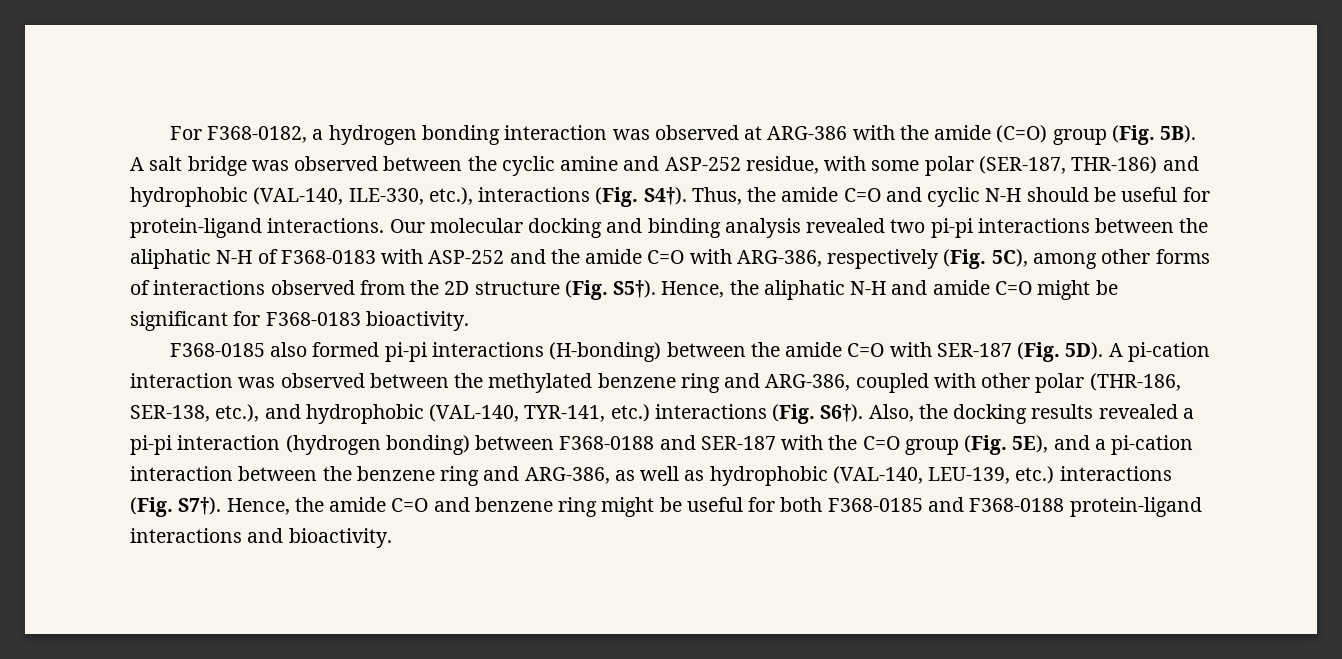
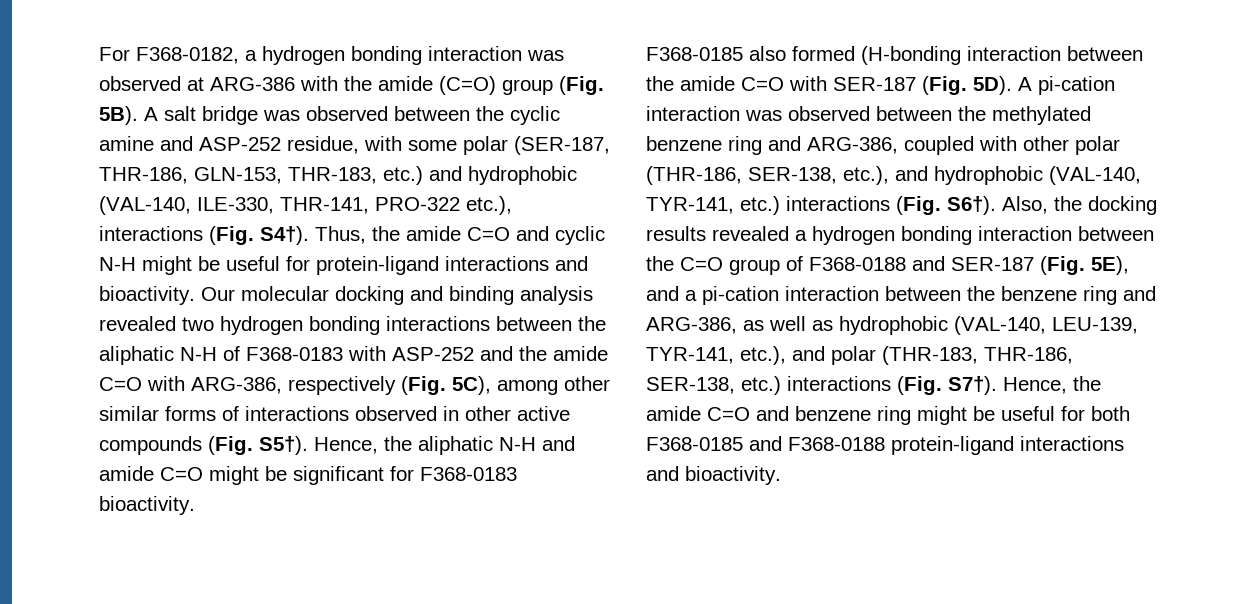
- A salt bridge was observed between the cyclic amine and ASP-252 residue, with some polar (SER-187, THR-186) and hydrophobic (VAL-140, ILE-330, etc.), interactions (Fig. S4†).
+ A salt bridge was observed between the cyclic amine and ASP-252 residue, with some polar (SER-187, THR-186, GLN-153, THR-183, etc.) and hydrophobic (VAL-140, ILE-330, THR-141, PRO-322 etc.), interactions (Fig. S4†).
- Thus, the amide C=O and cyclic N-H should be useful for protein-ligand interactions.
+ Thus, the amide C=O and cyclic N-H might be useful for protein-ligand interactions and bioactivity.
- Our molecular docking and binding analysis revealed two pi-pi interactions between the aliphatic N-H of F368-0183 with ASP-252 and the amide C=O with ARG-386, respectively (Fig. 5C), among other forms of interactions observed from the 2D structure (Fig. S5†).
+ Our molecular docking and binding analysis revealed two hydrogen bonding interactions between the aliphatic N-H of F368-0183 with ASP-252 and the amide C=O with ARG-386, respectively (Fig. 5C), among other similar forms of interactions observed in other active compounds (Fig. S5†).
- F368-0185 also formed pi-pi interactions (H-bonding) between the amide C=O with SER-187 (Fig. 5D).
+ F368-0185 also formed (H-bonding interaction between the amide C=O with SER-187 (Fig. 5D).
- Also, the docking results revealed a pi-pi interaction (hydrogen bonding) between F368-0188 and SER-187 with the C=O group (Fig. 5E), and a pi-cation interaction between the benzene ring and ARG-386, as well as hydrophobic (VAL-140, LEU-139, etc.) interactions (Fig. S7†).
+ Also, the docking results revealed a hydrogen bonding interaction between the C=O group of F368-0188 and SER-187 (Fig. 5E), and a pi-cation interaction between the benzene ring and ARG-386, as well as hydrophobic (VAL-140, LEU-139, TYR-141, etc.), and polar (THR-183, THR-186, SER-138, etc.) interactions (Fig. S7†).

